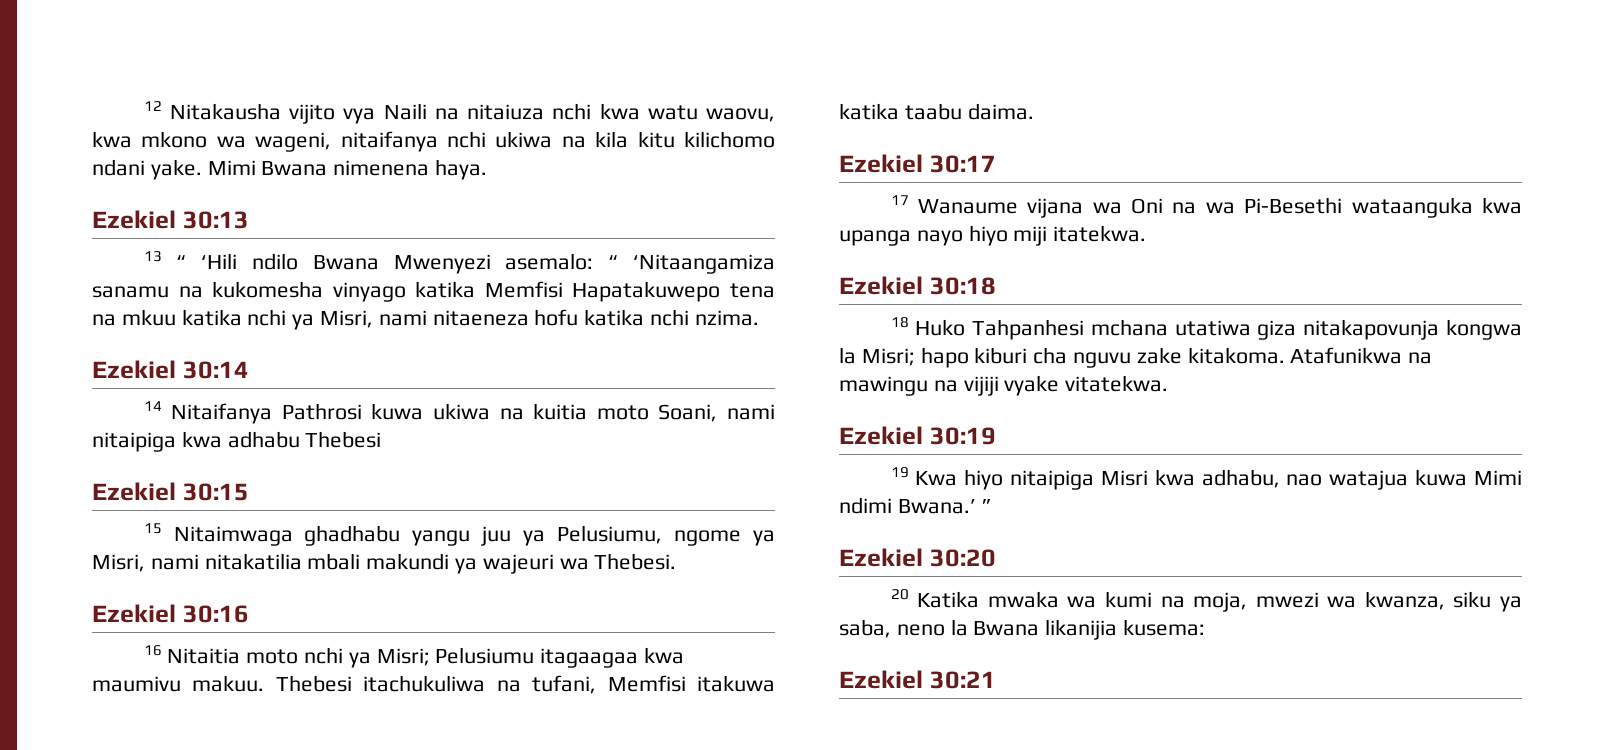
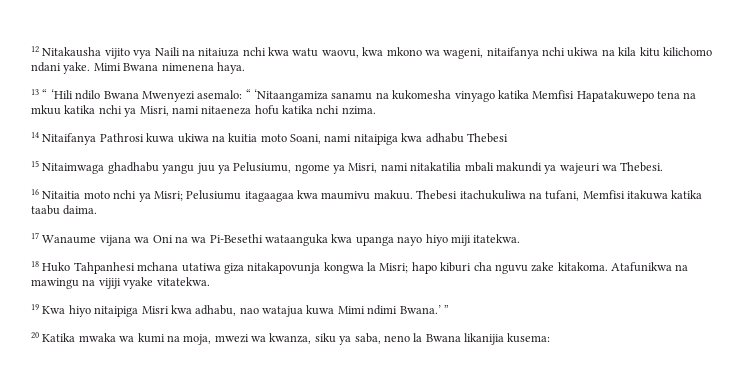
- Ezekiel 30:13
- Ezekiel 30:14
- Ezekiel 30:15
- Ezekiel 30:16
- Ezekiel 30:17
- Ezekiel 30:18
- Ezekiel 30:19
- Ezekiel 30:20
- Ezekiel 30:21

